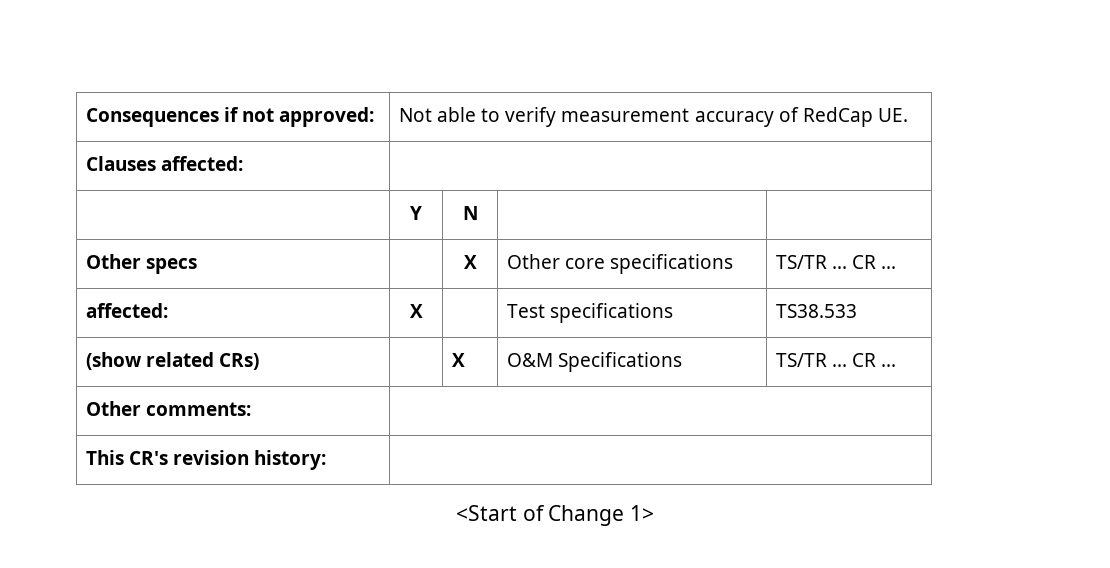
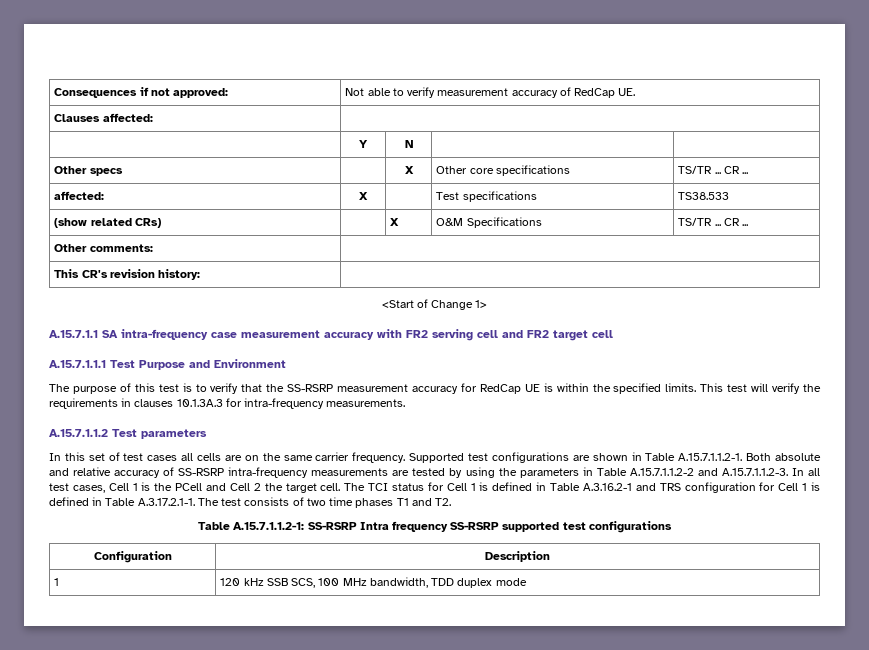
+ A.15.7.1.1 SA intra-frequency case measurement accuracy with FR2 serving cell and FR2 target cell
+ A.15.7.1.1.1 Test Purpose and Environment
+ The purpose of this test is to verify that the SS-RSRP measurement accuracy for RedCap UE is within the specified limits. This test will verify the requirements in clauses 10.1.3A.3 for intra-frequency measurements.
+ A.15.7.1.1.2 Test parameters
+ In this set of test cases all cells are on the same carrier frequency. Supported test configurations are shown in Table A.15.7.1.1.2-1. Both absolute and relative accuracy of SS-RSRP intra-frequency measurements are tested by using the parameters in Table A.15.7.1.1.2-2 and A.15.7.1.1.2-3. In all test cases, Cell 1 is the PCell and Cell 2 the target cell. The TCI status for Cell 1 is defined in Table A.3.16.2-1 and TRS configuration for Cell 1 is defined in Table A.3.17.2.1-1. The test consists of two time phases T1 and T2.
+ Table A.15.7.1.1.2-1: SS-RSRP Intra frequency SS-RSRP supported test configurations
+ Configuration | Description
+ 1 | 120 kHz SSB SCS, 100 MHz bandwidth, TDD duplex mode

